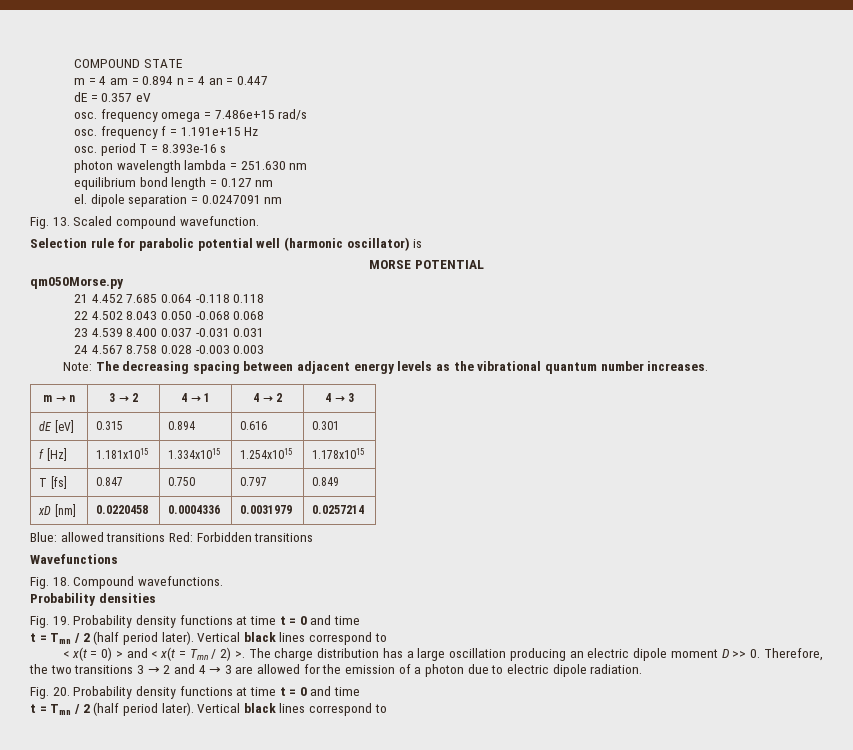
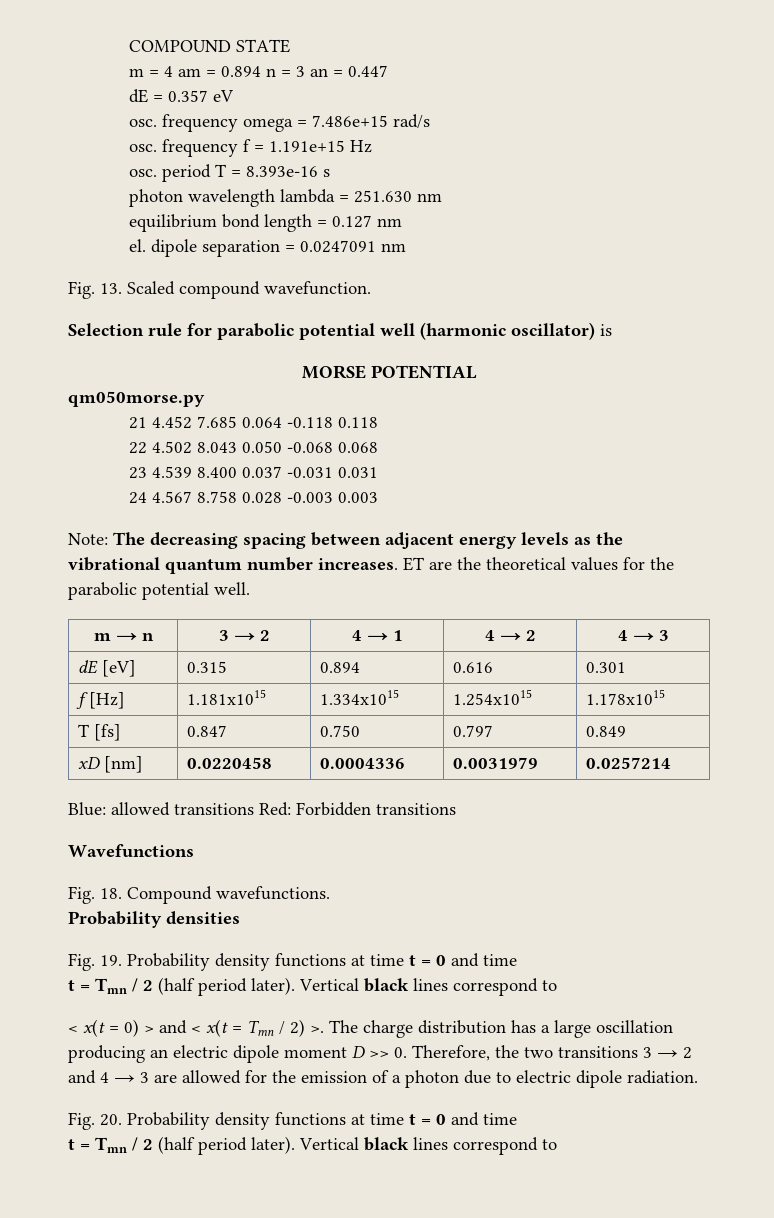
- m = 4 am = 0.894 n = 4 an = 0.447
+ m = 4 am = 0.894 n = 3 an = 0.447
- qm050Morse.py
+ qm050morse.py
+ ET are the theoretical values for the parabolic potential well.

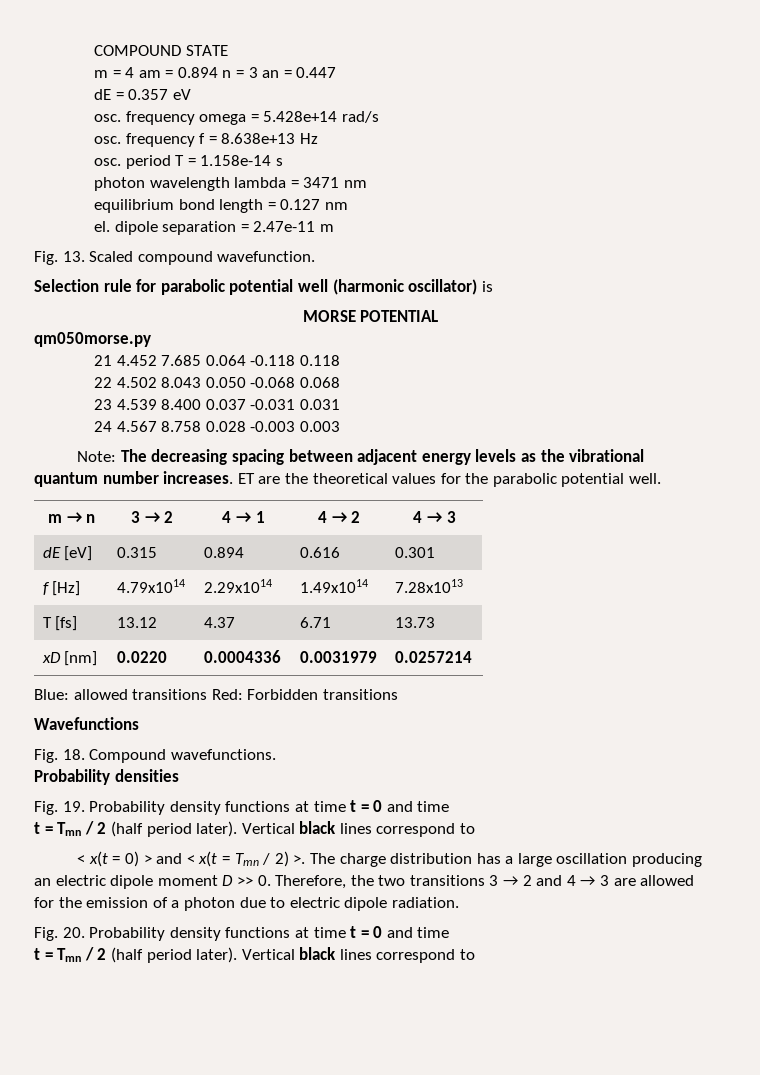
- osc. frequency omega = 7.486e+15 rad/s
+ osc. frequency omega = 5.428e+14 rad/s
- osc. frequency f = 1.191e+15 Hz
+ osc. frequency f = 8.638e+13 Hz
- osc. period T = 8.393e-16 s
+ osc. period T = 1.158e-14 s
- photon wavelength lambda = 251.630 nm
+ photon wavelength lambda = 3471 nm
- el. dipole separation = 0.0247091 nm
+ el. dipole separation = 2.47e-11 m
- f [Hz] | 1.181x1015 | 1.334x1015 | 1.254x1015 | 1.178x1015
- T [fs] | 0.847 | 0.750 | 0.797 | 0.849
+ f [Hz] | 4.79x1014 | 2.29x1014 | 1.49x1014 | 7.28x1013
+ T [fs] | 13.12 | 4.37 | 6.71 | 13.73
- xD [nm] | 0.0220458 | 0.0004336 | 0.0031979 | 0.0257214
+ xD [nm] | 0.0220 | 0.0004336 | 0.0031979 | 0.0257214

